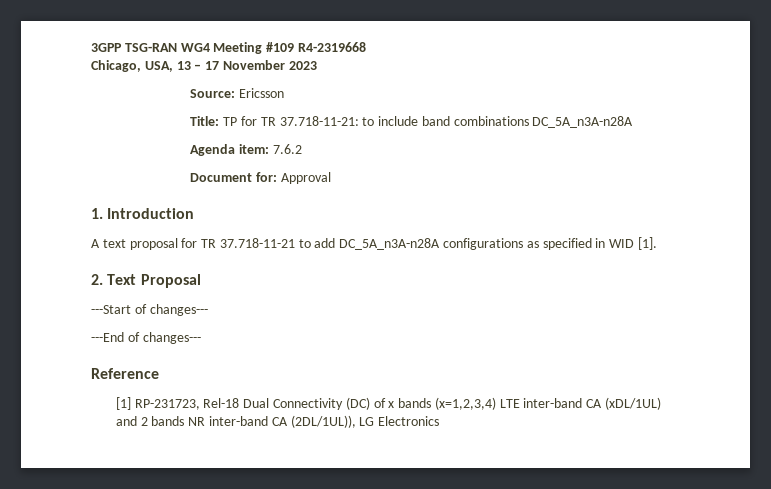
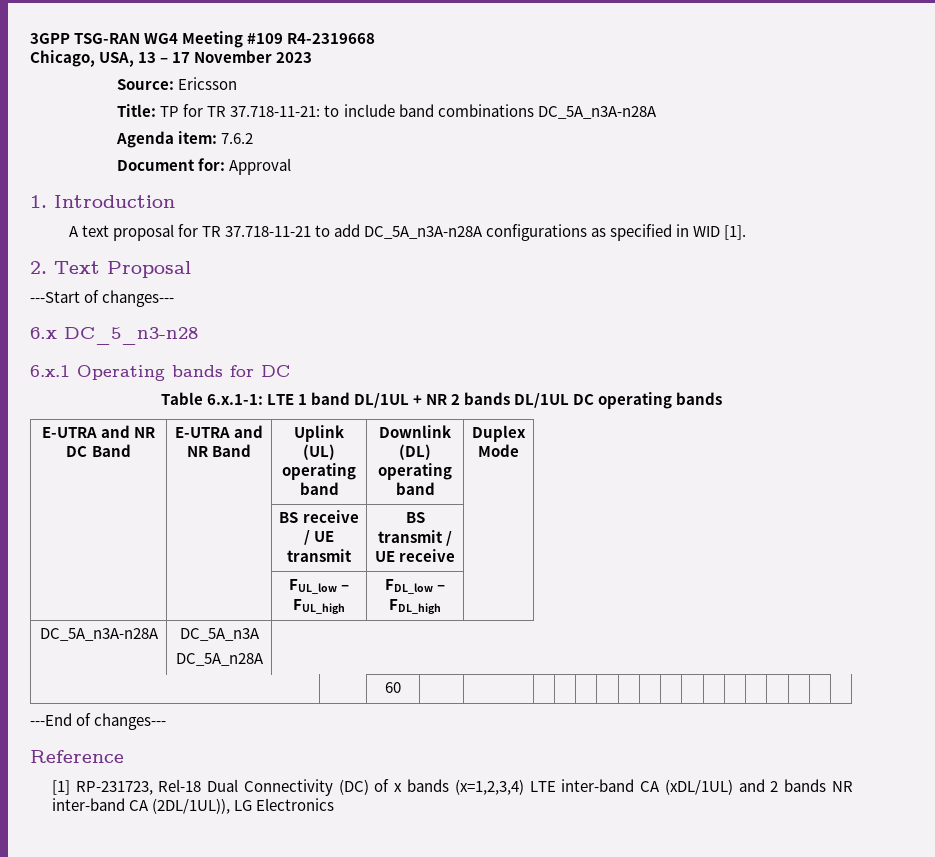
+ 6.x DC_5_n3-n28
+ 6.x.1 Operating bands for DC
+ Table 6.x.1-1: LTE 1 band DL/1UL + NR 2 bands DL/1UL DC operating bands
+ E-UTRA and NR DC Band | E-UTRA and NR Band | Uplink (UL) operating band | Downlink (DL) operating band | Duplex Mode
+ | | BS receive / UE transmit | BS transmit / UE receive |
+ | | FUL_low – FUL_high | FDL_low – FDL_high |
+ DC_5A_n3A-n28A | DC_5A_n3A
+ DC_5A_n28A
+ | | 60 | | | | | | | | | | | | | | | | |

